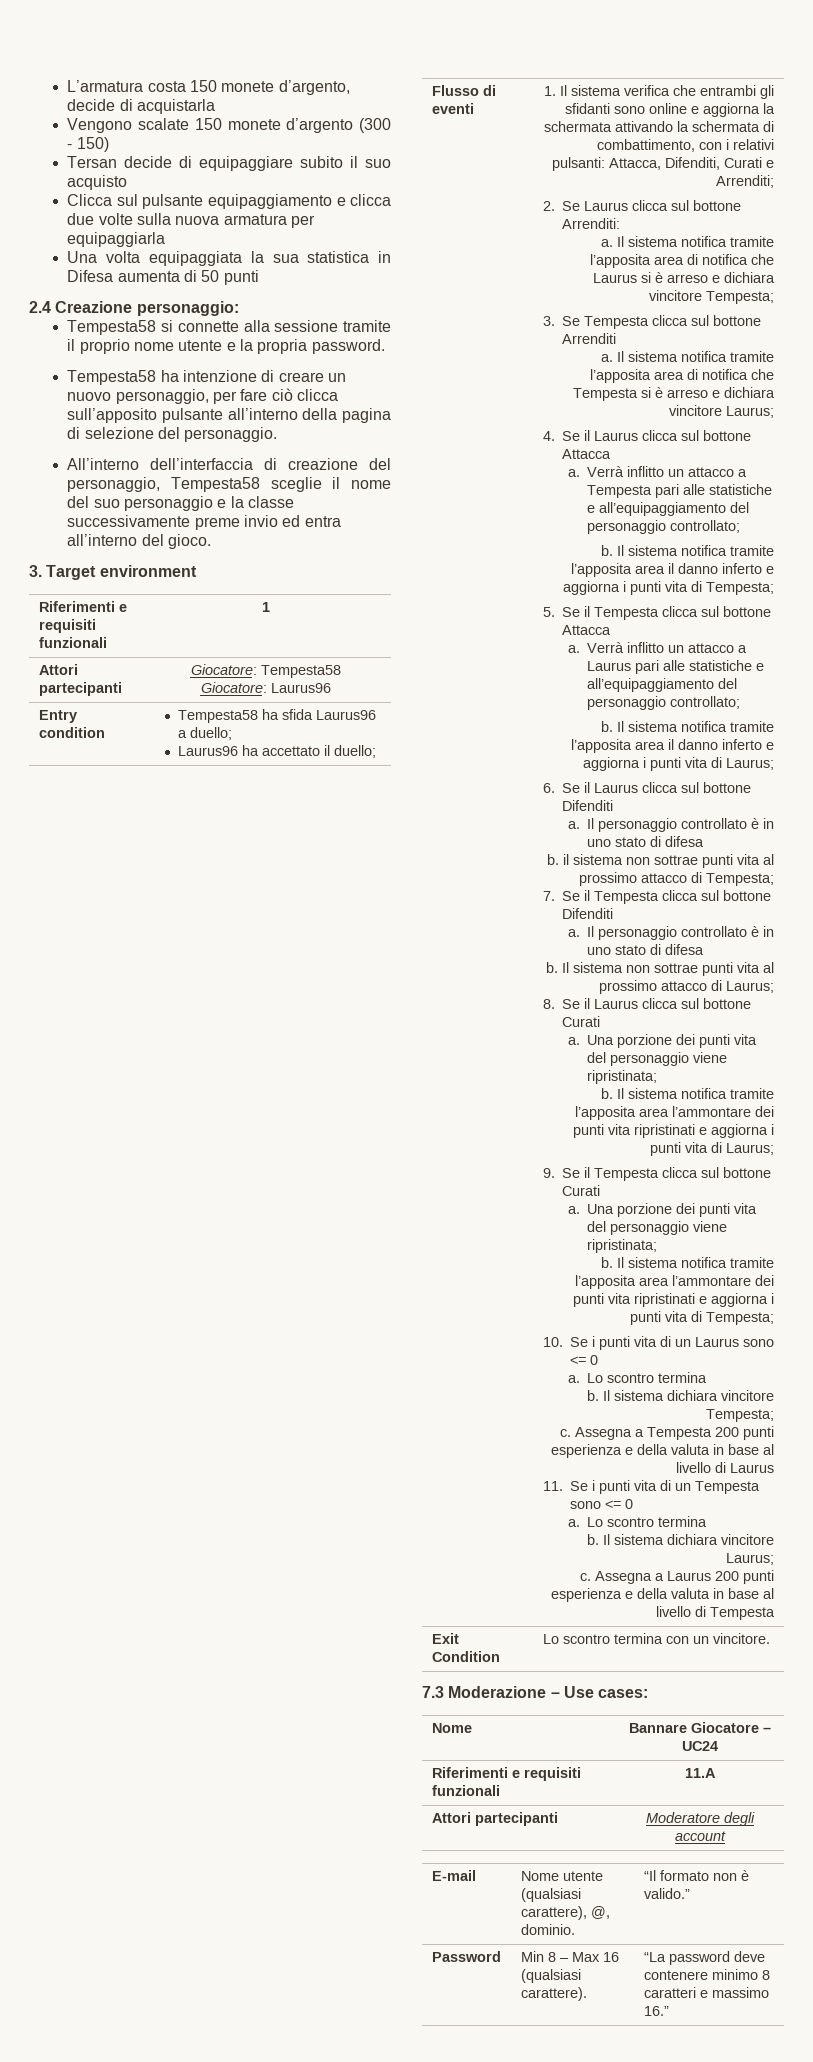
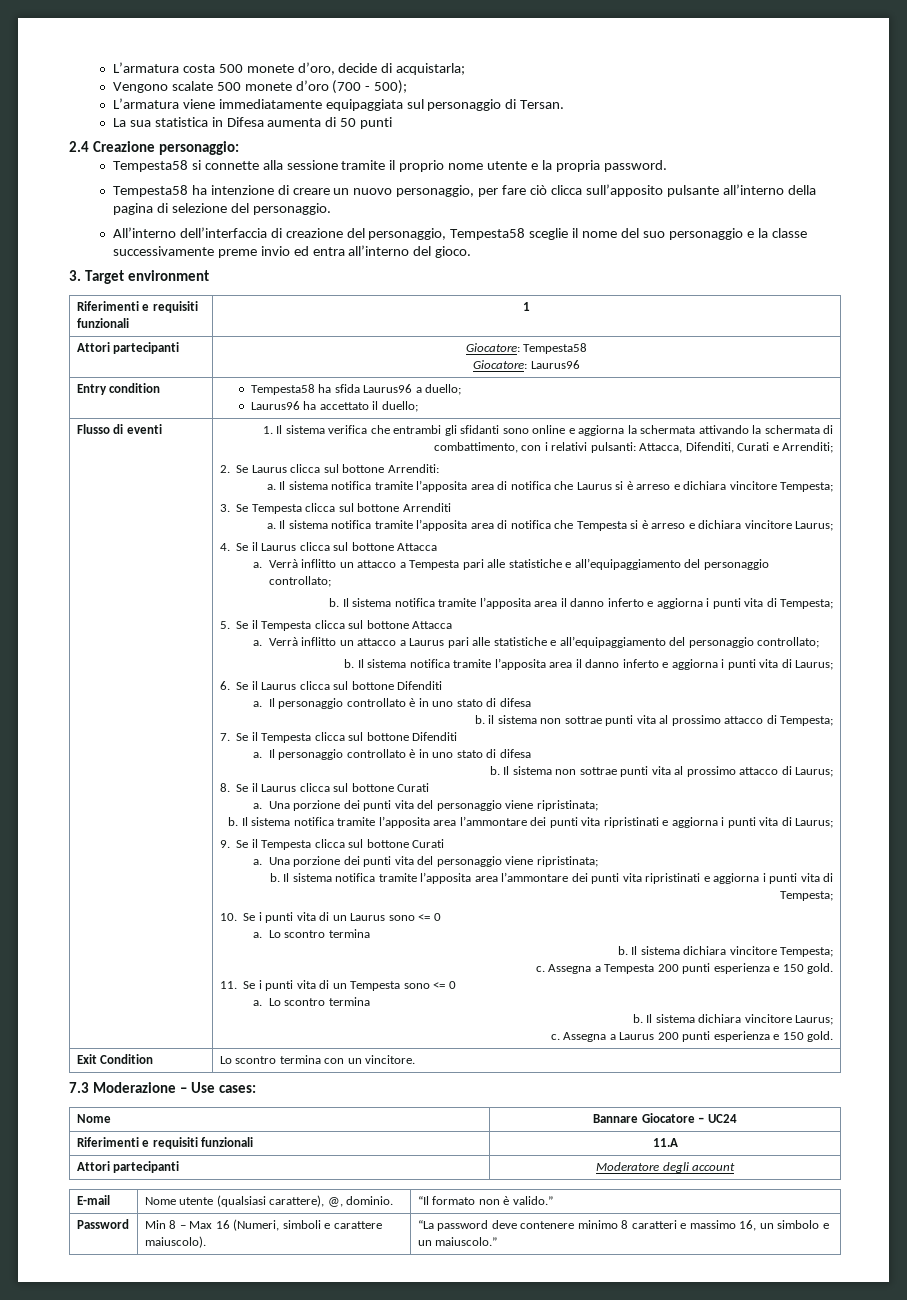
- L’armatura costa 150 monete d’argento, decide di acquistarla
+ L’armatura costa 500 monete d’oro, decide di acquistarla;
- Vengono scalate 150 monete d’argento (300 - 150)
- Tersan decide di equipaggiare subito il suo acquisto
- Clicca sul pulsante equipaggiamento e clicca due volte sulla nuova armatura per equipaggiarla
- Una volta equipaggiata la sua statistica in Difesa aumenta di 50 punti
+ Vengono scalate 500 monete d’oro (700 - 500);
+ L’armatura viene immediatamente equipaggiata sul personaggio di Tersan.
+ La sua statistica in Difesa aumenta di 50 punti
- Assegna a Tempesta 200 punti esperienza e della valuta in base al livello di Laurus
+ Assegna a Tempesta 200 punti esperienza e 150 gold.
- Assegna a Laurus 200 punti esperienza e della valuta in base al livello di Tempesta
+ Assegna a Laurus 200 punti esperienza e 150 gold.
- Password | Min 8 – Max 16 (qualsiasi carattere). | “La password deve contenere minimo 8 caratteri e massimo 16.”
+ Password | Min 8 – Max 16 (Numeri, simboli e carattere maiuscolo). | “La password deve contenere minimo 8 caratteri e massimo 16, un simbolo e un maiuscolo.”

